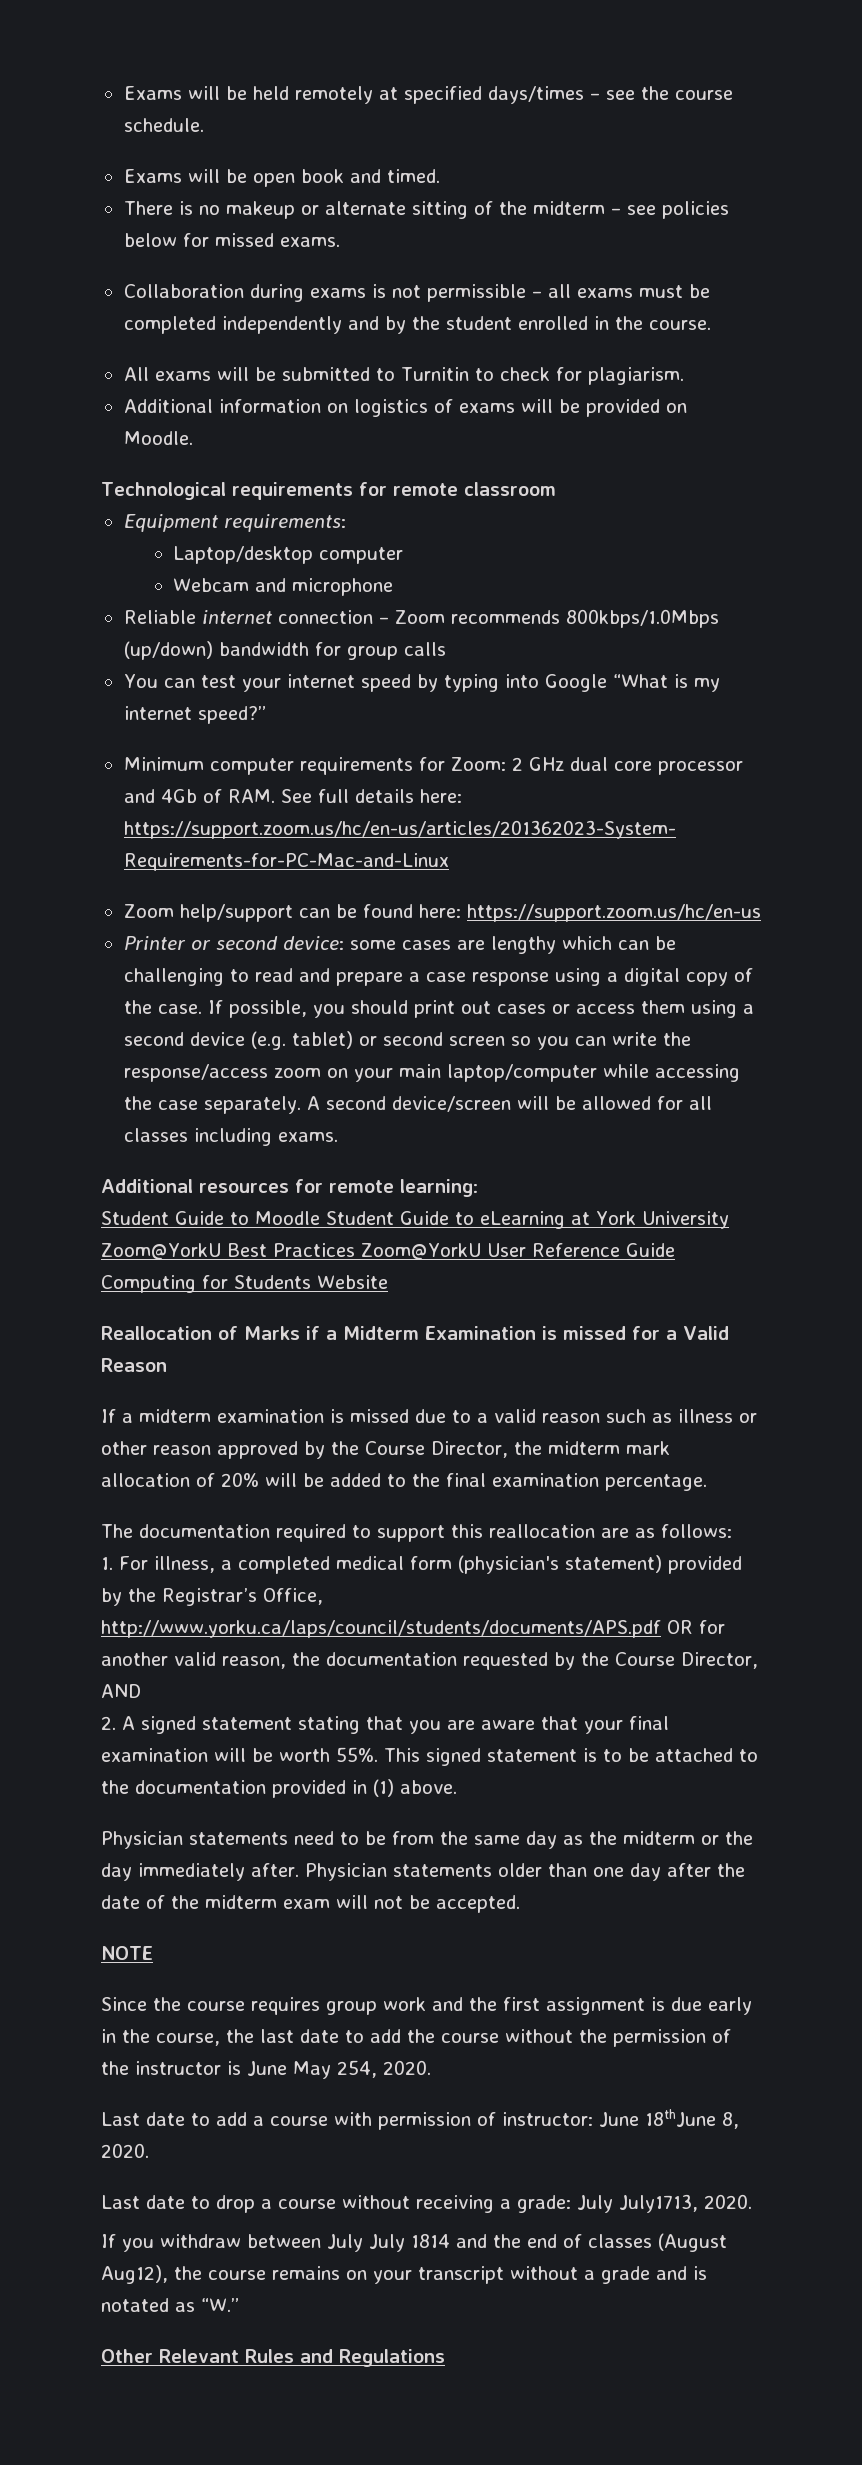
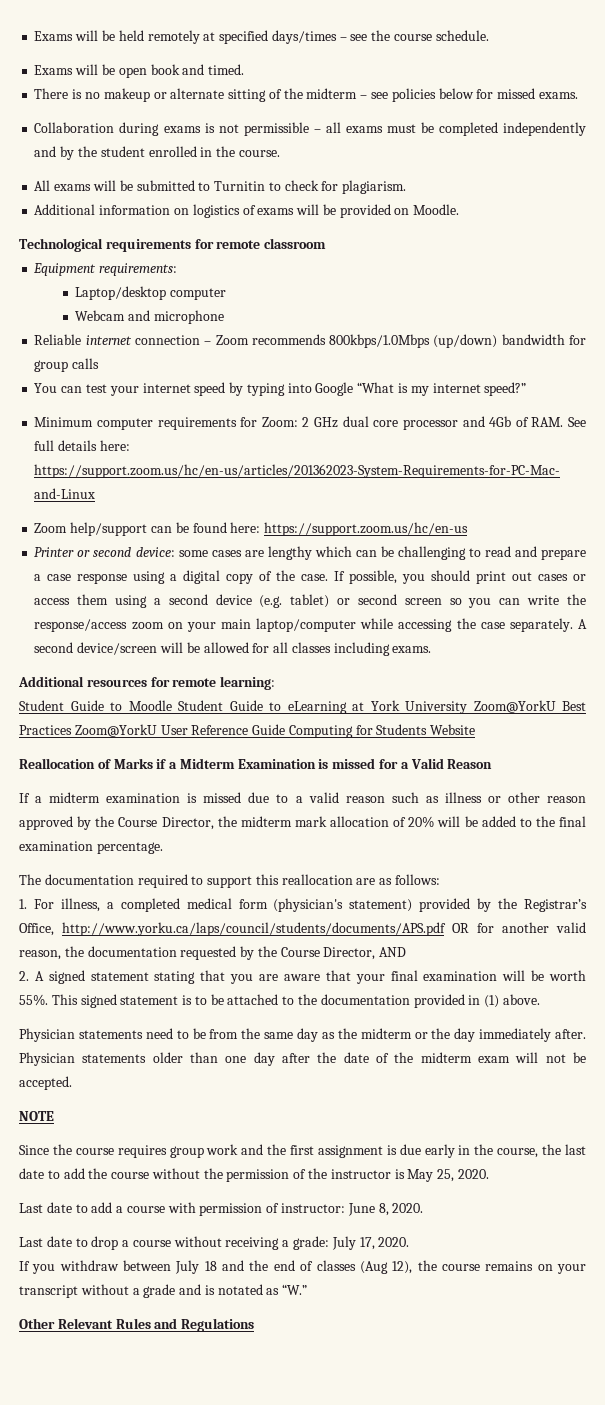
- Since the course requires group work and the first assignment is due early in the course, the last date to add the course without the permission of the instructor is June May 254, 2020.
+ Since the course requires group work and the first assignment is due early in the course, the last date to add the course without the permission of the instructor is May 25, 2020.
- Last date to add a course with permission of instructor: June 18thJune 8, 2020.
+ Last date to add a course with permission of instructor: June 8, 2020.
- Last date to drop a course without receiving a grade: July July1713, 2020.
+ Last date to drop a course without receiving a grade: July 17, 2020.
- If you withdraw between July July 1814 and the end of classes (August Aug12), the course remains on your transcript without a grade and is notated as “W.”
+ If you withdraw between July 18 and the end of classes (Aug 12), the course remains on your transcript without a grade and is notated as “W.”

